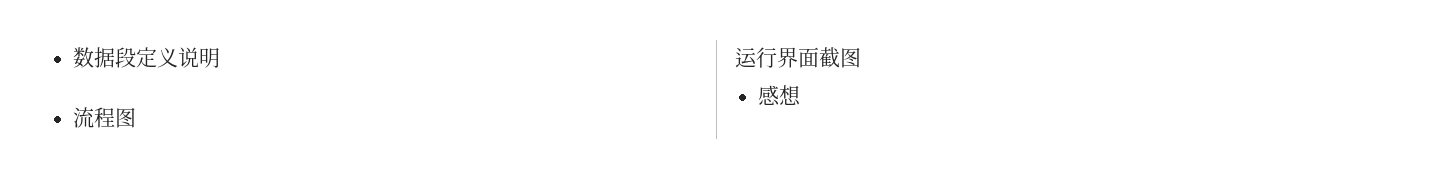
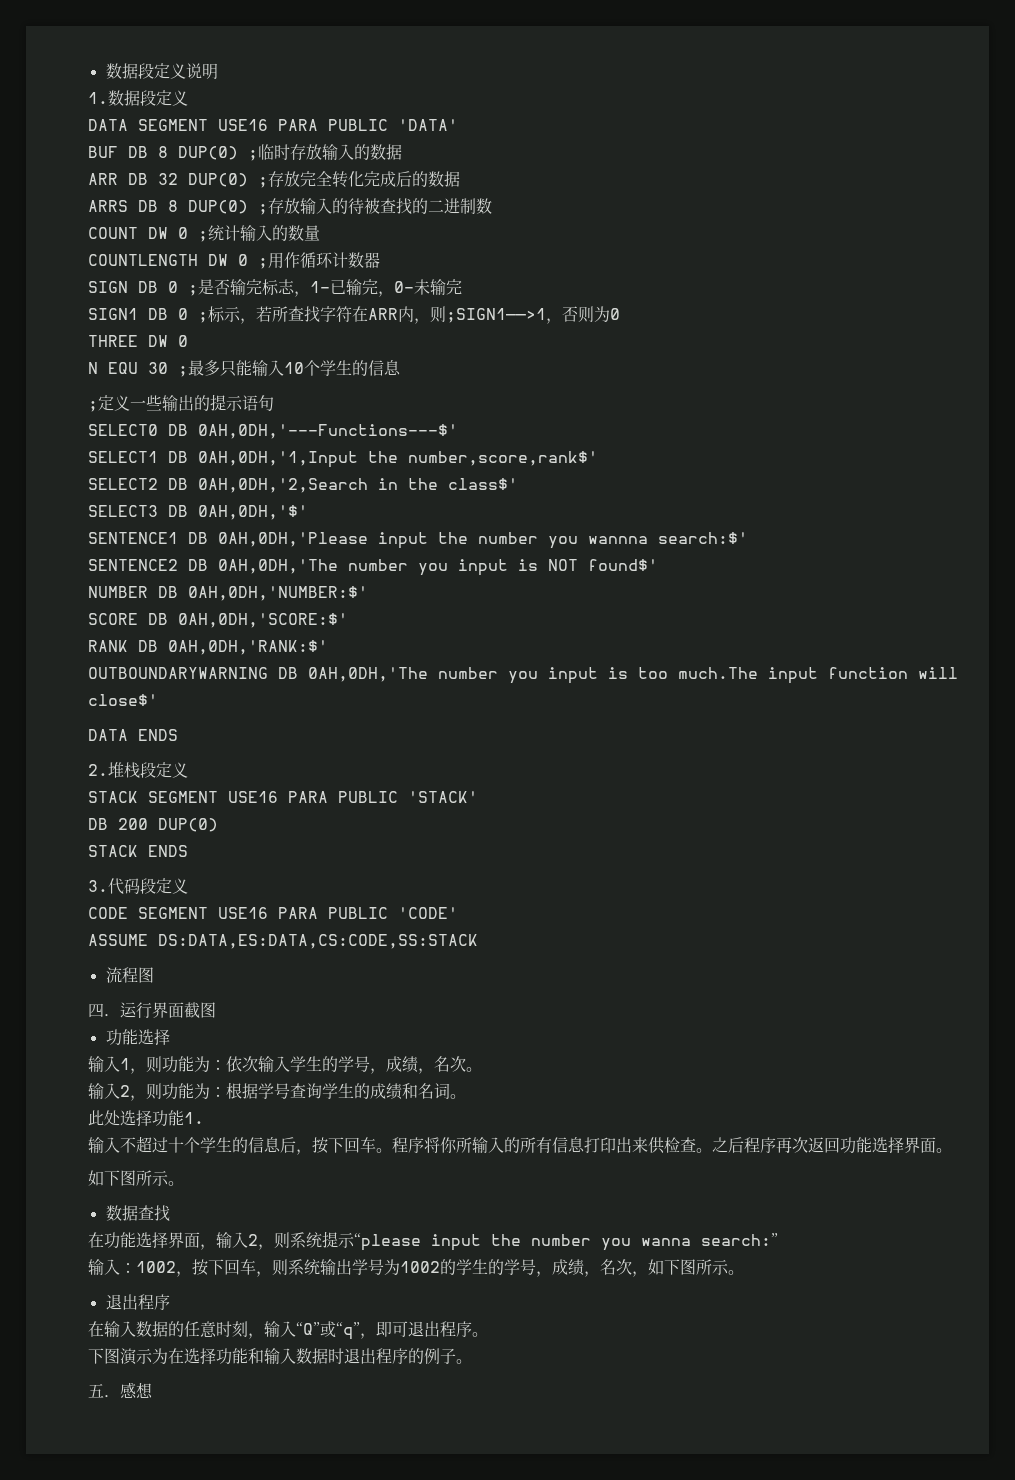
+ 1.数据段定义
+ DATA SEGMENT USE16 PARA PUBLIC 'DATA'
+ BUF DB 8 DUP(0) ;临时存放输入的数据
+ ARR DB 32 DUP(0) ;存放完全转化完成后的数据
+ ARRS DB 8 DUP(0) ;存放输入的待被查找的二进制数
+ COUNT DW 0 ;统计输入的数量
+ COUNTLENGTH DW 0 ;用作循环计数器
+ SIGN DB 0 ;是否输完标志，1-已输完，0-未输完
+ SIGN1 DB 0 ;标示，若所查找字符在ARR内，则;SIGN1——>1，否则为0
+ THREE DW 0
+ N EQU 30 ;最多只能输入10个学生的信息
+ ;定义一些输出的提示语句
+ SELECT0 DB 0AH,0DH,'---Functions---$'
+ SELECT1 DB 0AH,0DH,'1,Input the number,score,rank$'
+ SELECT2 DB 0AH,0DH,'2,Search in the class$'
+ SELECT3 DB 0AH,0DH,'$'
+ SENTENCE1 DB 0AH,0DH,'Please input the number you wannna search:$'
+ SENTENCE2 DB 0AH,0DH,'The number you input is NOT found$'
+ NUMBER DB 0AH,0DH,'NUMBER:$'
+ SCORE DB 0AH,0DH,'SCORE:$'
+ RANK DB 0AH,0DH,'RANK:$'
+ OUTBOUNDARYWARNING DB 0AH,0DH,'The number you input is too much.The input function will close$'
+ DATA ENDS
+ 2.堆栈段定义
+ STACK SEGMENT USE16 PARA PUBLIC 'STACK'
+ DB 200 DUP(0)
+ STACK ENDS
+ 3.代码段定义
+ CODE SEGMENT USE16 PARA PUBLIC 'CODE'
+ ASSUME DS:DATA,ES:DATA,CS:CODE,SS:STACK
- 运行界面截图
- 感想
+ 四．运行界面截图
+ 功能选择
+ 输入1，则功能为：依次输入学生的学号，成绩，名次。
+ 输入2，则功能为：根据学号查询学生的成绩和名词。
+ 此处选择功能1.
+ 输入不超过十个学生的信息后，按下回车。程序将你所输入的所有信息打印出来供检查。之后程序再次返回功能选择界面。
+ 如下图所示。
+ 数据查找
+ 在功能选择界面，输入2，则系统提示“please input the number you wanna search:”
+ 输入：1002，按下回车，则系统输出学号为1002的学生的学号，成绩，名次，如下图所示。
+ 退出程序
+ 在输入数据的任意时刻，输入“Q”或“q”，即可退出程序。
+ 下图演示为在选择功能和输入数据时退出程序的例子。
+ 五．感想

